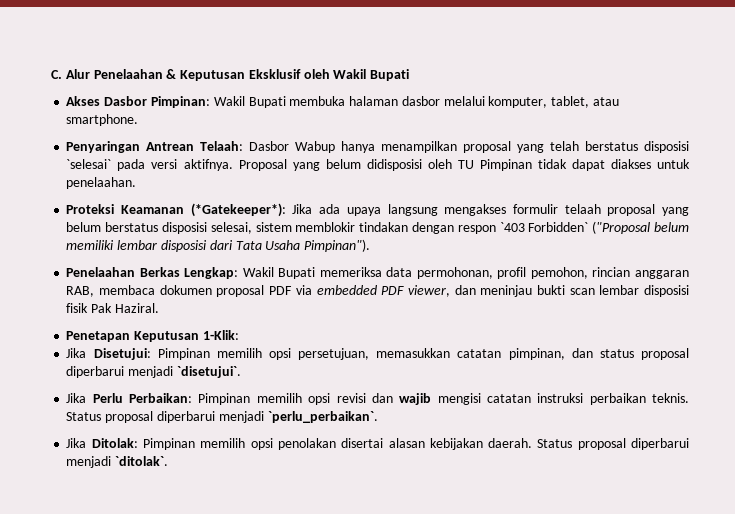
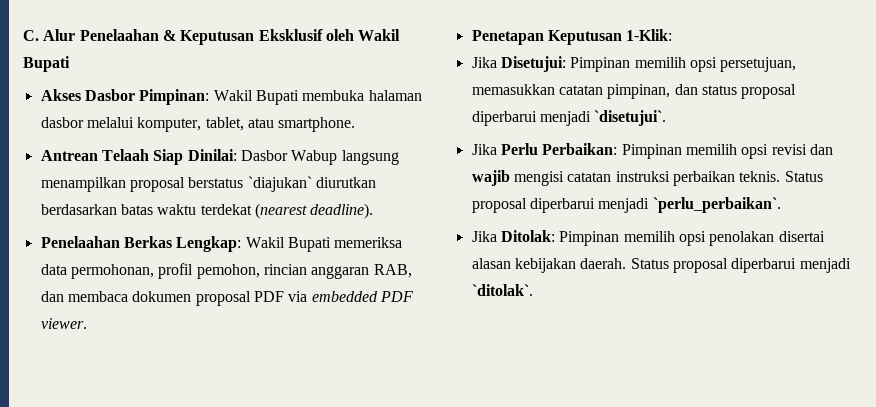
- Penyaringan Antrean Telaah: Dasbor Wabup hanya menampilkan proposal yang telah berstatus disposisi `selesai` pada versi aktifnya. Proposal yang belum didisposisi oleh TU Pimpinan tidak dapat diakses untuk penelaahan.
- Proteksi Keamanan (*Gatekeeper*): Jika ada upaya langsung mengakses formulir telaah proposal yang belum berstatus disposisi selesai, sistem memblokir tindakan dengan respon `403 Forbidden` ("Proposal belum memiliki lembar disposisi dari Tata Usaha Pimpinan").
+ Antrean Telaah Siap Dinilai: Dasbor Wabup langsung menampilkan proposal berstatus `diajukan` diurutkan berdasarkan batas waktu terdekat (nearest deadline).
- Penelaahan Berkas Lengkap: Wakil Bupati memeriksa data permohonan, profil pemohon, rincian anggaran RAB, membaca dokumen proposal PDF via embedded PDF viewer, dan meninjau bukti scan lembar disposisi fisik Pak Haziral.
+ Penelaahan Berkas Lengkap: Wakil Bupati memeriksa data permohonan, profil pemohon, rincian anggaran RAB, dan membaca dokumen proposal PDF via embedded PDF viewer.

